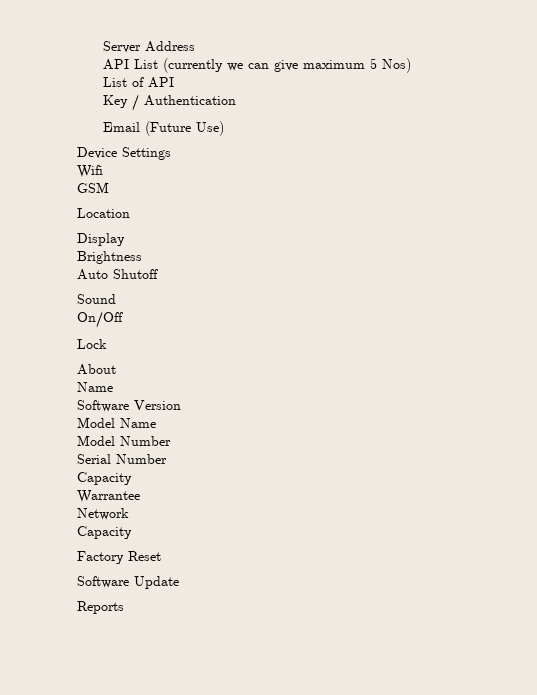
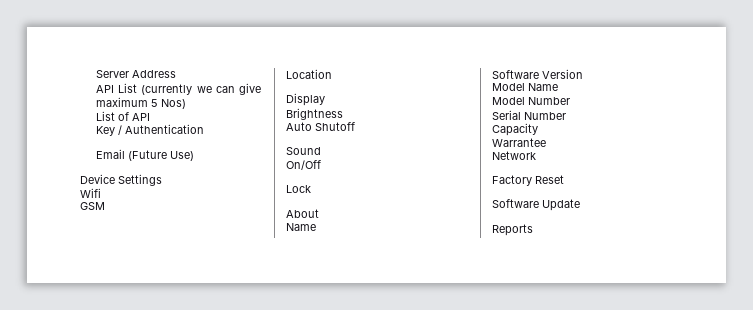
  Network
- Capacity

